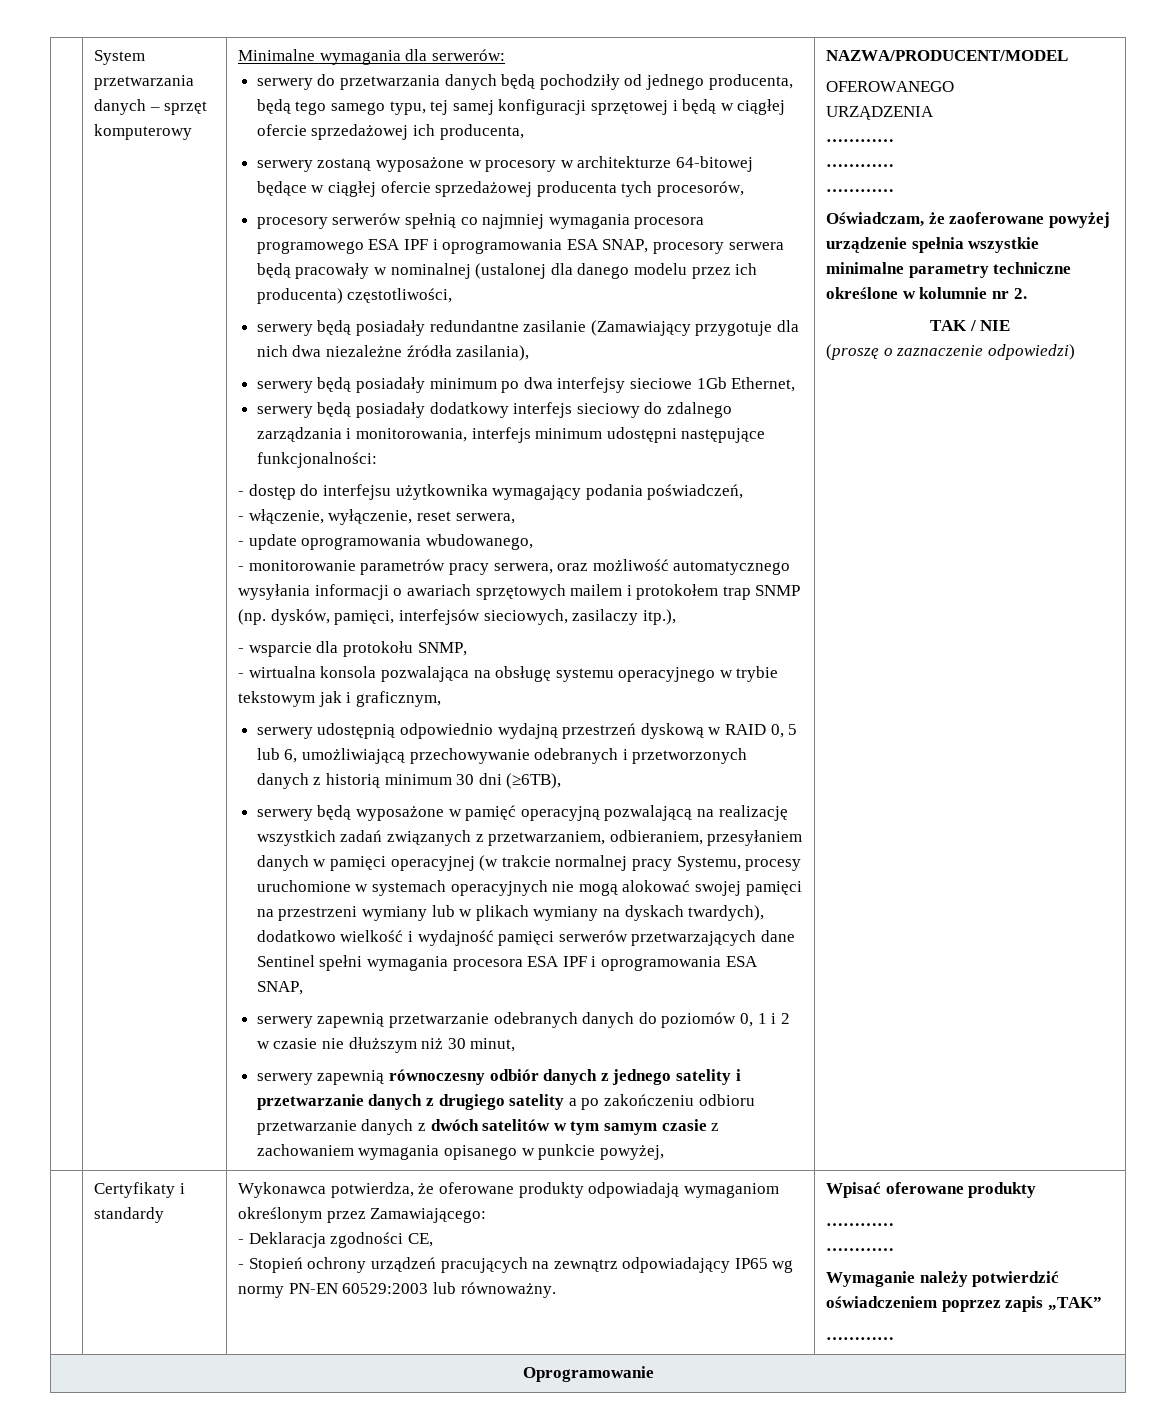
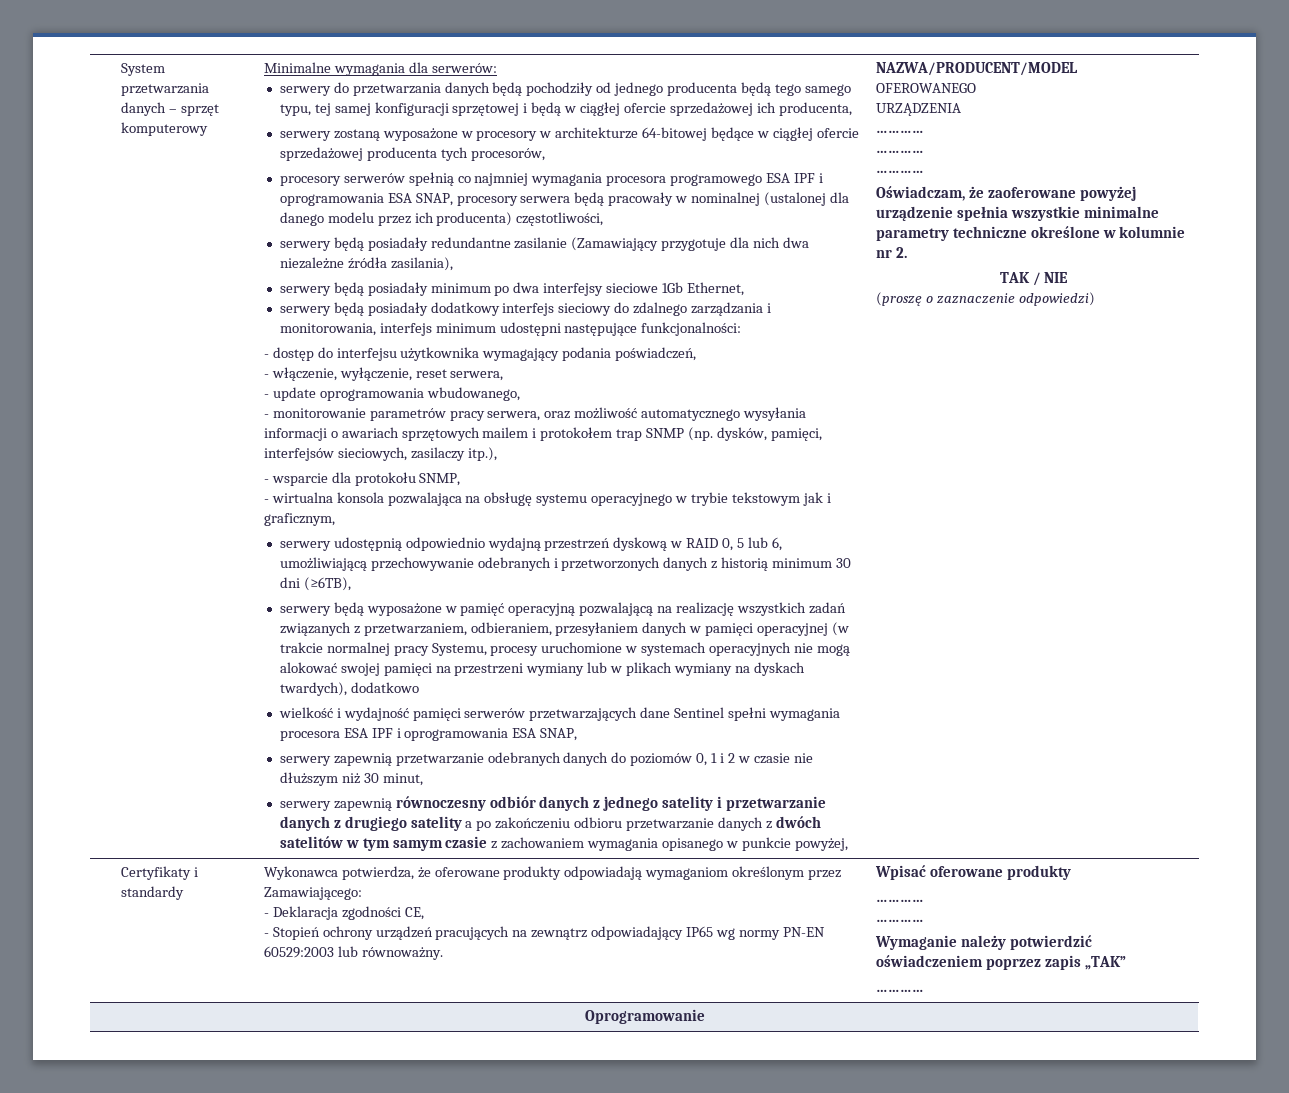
- serwery do przetwarzania danych będą pochodziły od jednego producenta, będą tego samego typu, tej samej konfiguracji sprzętowej i będą w ciągłej ofercie sprzedażowej ich producenta,
+ serwery do przetwarzania danych będą pochodziły od jednego producenta będą tego samego typu, tej samej konfiguracji sprzętowej i będą w ciągłej ofercie sprzedażowej ich producenta,
- serwery będą wyposażone w pamięć operacyjną pozwalającą na realizację wszystkich zadań związanych z przetwarzaniem, odbieraniem, przesyłaniem danych w pamięci operacyjnej (w trakcie normalnej pracy Systemu, procesy uruchomione w systemach operacyjnych nie mogą alokować swojej pamięci na przestrzeni wymiany lub w plikach wymiany na dyskach twardych), dodatkowo wielkość i wydajność pamięci serwerów przetwarzających dane Sentinel spełni wymagania procesora ESA IPF i oprogramowania ESA SNAP,
+ serwery będą wyposażone w pamięć operacyjną pozwalającą na realizację wszystkich zadań związanych z przetwarzaniem, odbieraniem, przesyłaniem danych w pamięci operacyjnej (w trakcie normalnej pracy Systemu, procesy uruchomione w systemach operacyjnych nie mogą alokować swojej pamięci na przestrzeni wymiany lub w plikach wymiany na dyskach twardych), dodatkowo
+ wielkość i wydajność pamięci serwerów przetwarzających dane Sentinel spełni wymagania procesora ESA IPF i oprogramowania ESA SNAP,

